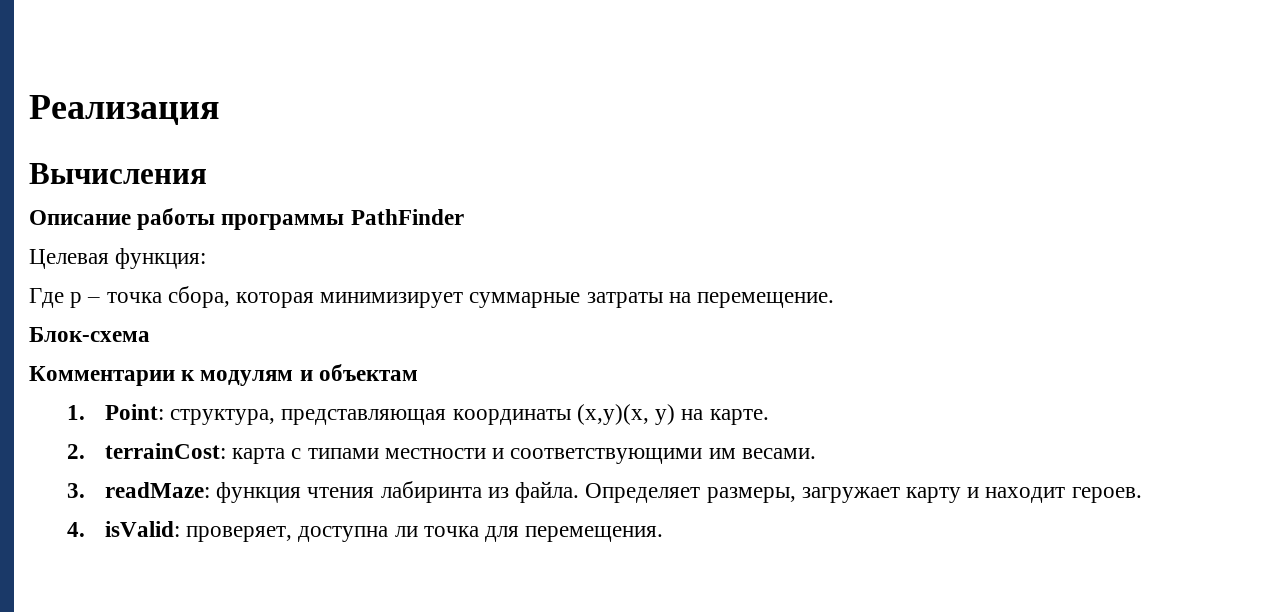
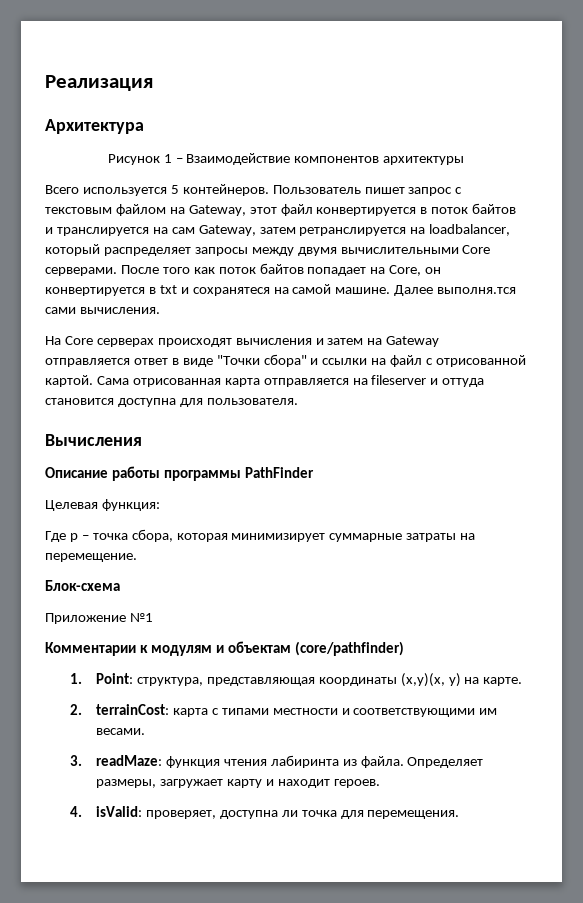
+ Архитектура
+ Рисунок 1 – Взаимодействие компонентов архитектуры
+ Всего используется 5 контейнеров. Пользователь пишет запрос с текстовым файлом на Gateway, этот файл конвертируется в поток байтов и транслируется на сам Gateway, затем ретранслируется на loadbalancer, который распределяет запросы между двумя вычислительными Core серверами. После того как поток байтов попадает на Core, он конвертируется в txt и сохранятеся на самой машине. Далее выполня.тся сами вычисления.
+ На Core серверах происходят вычисления и затем на Gateway отправляется ответ в виде "Точки сбора" и ссылки на файл с отрисованной картой. Сама отрисованная карта отправляется на fileserver и оттуда становится доступна для пользователя.
+ Приложение №1
- Комментарии к модулям и объектам
+ Комментарии к модулям и объектам (core/pathfinder)

